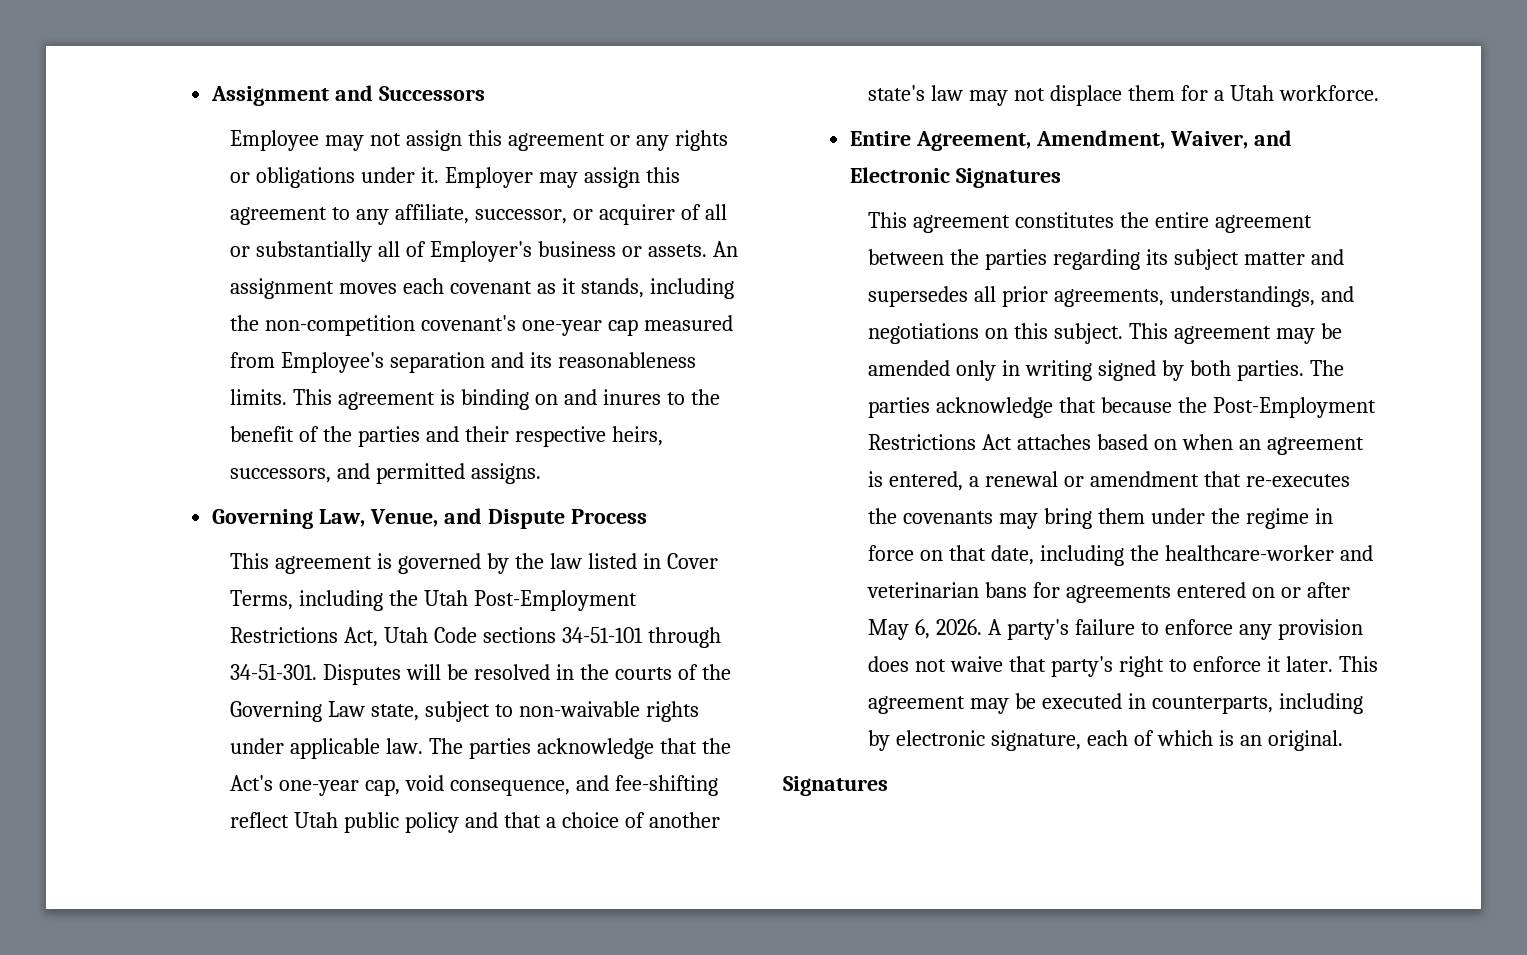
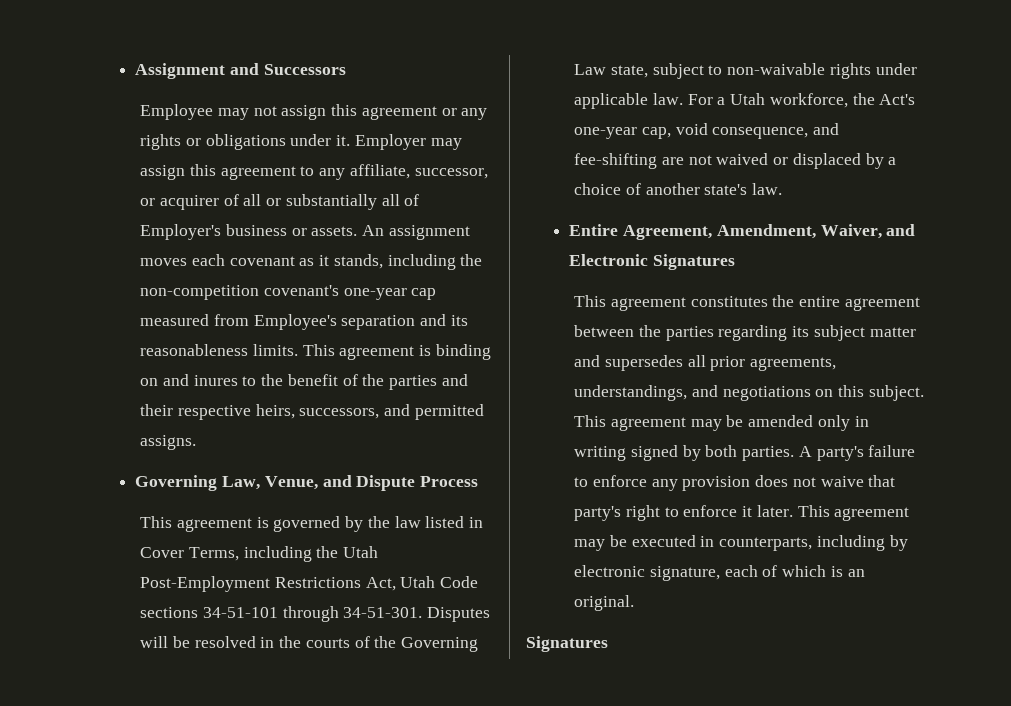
- The parties acknowledge that the Act's one-year cap, void consequence, and fee-shifting reflect Utah public policy and that a choice of another state's law may not displace them for a Utah workforce.
+ For a Utah workforce, the Act's one-year cap, void consequence, and fee-shifting are not waived or displaced by a choice of another state's law.
- The parties acknowledge that because the Post-Employment Restrictions Act attaches based on when an agreement is entered, a renewal or amendment that re-executes the covenants may bring them under the regime in force on that date, including the healthcare-worker and veterinarian bans for agreements entered on or after May 6, 2026.

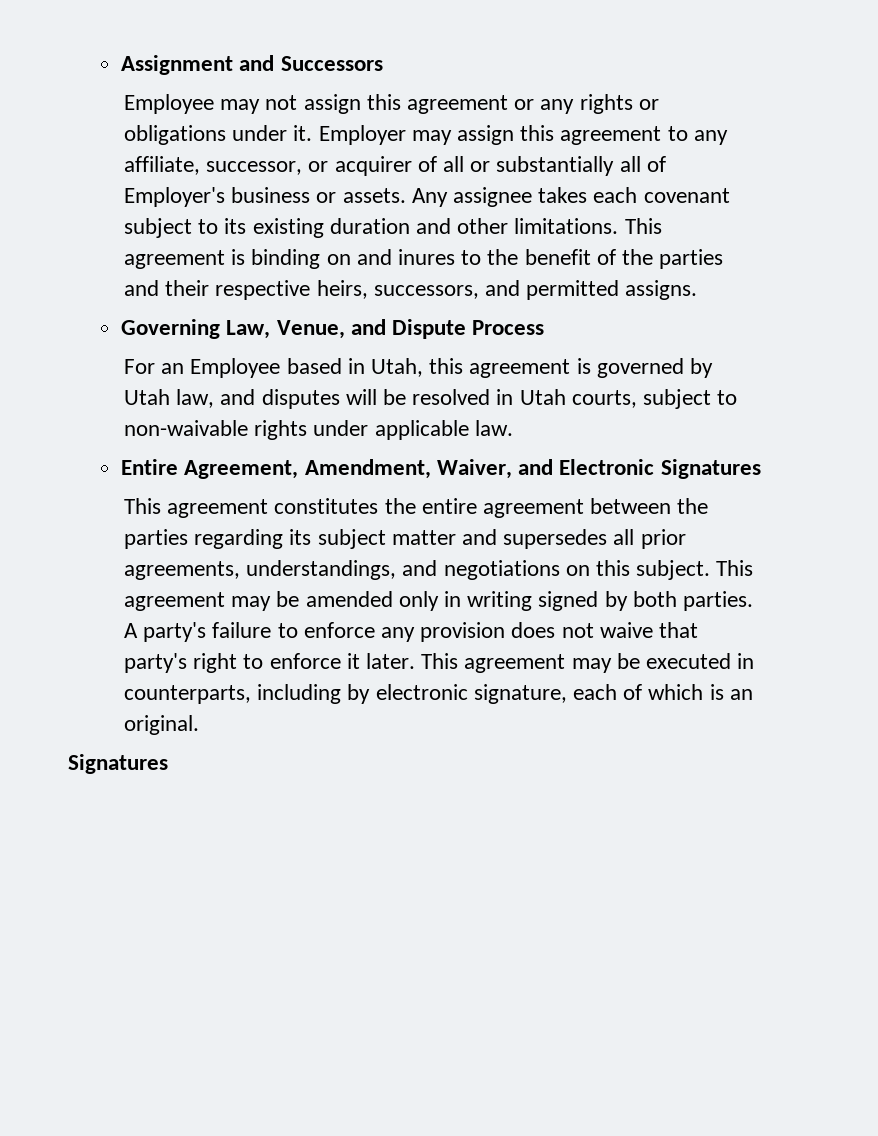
- An assignment moves each covenant as it stands, including the non-competition covenant's one-year cap measured from Employee's separation and its reasonableness limits.
+ Any assignee takes each covenant subject to its existing duration and other limitations.
- This agreement is governed by the law listed in Cover Terms, including the Utah Post-Employment Restrictions Act, Utah Code sections 34-51-101 through 34-51-301. Disputes will be resolved in the courts of the Governing Law state, subject to non-waivable rights under applicable law. For a Utah workforce, the Act's one-year cap, void consequence, and fee-shifting are not waived or displaced by a choice of another state's law.
+ For an Employee based in Utah, this agreement is governed by Utah law, and disputes will be resolved in Utah courts, subject to non-waivable rights under applicable law.

